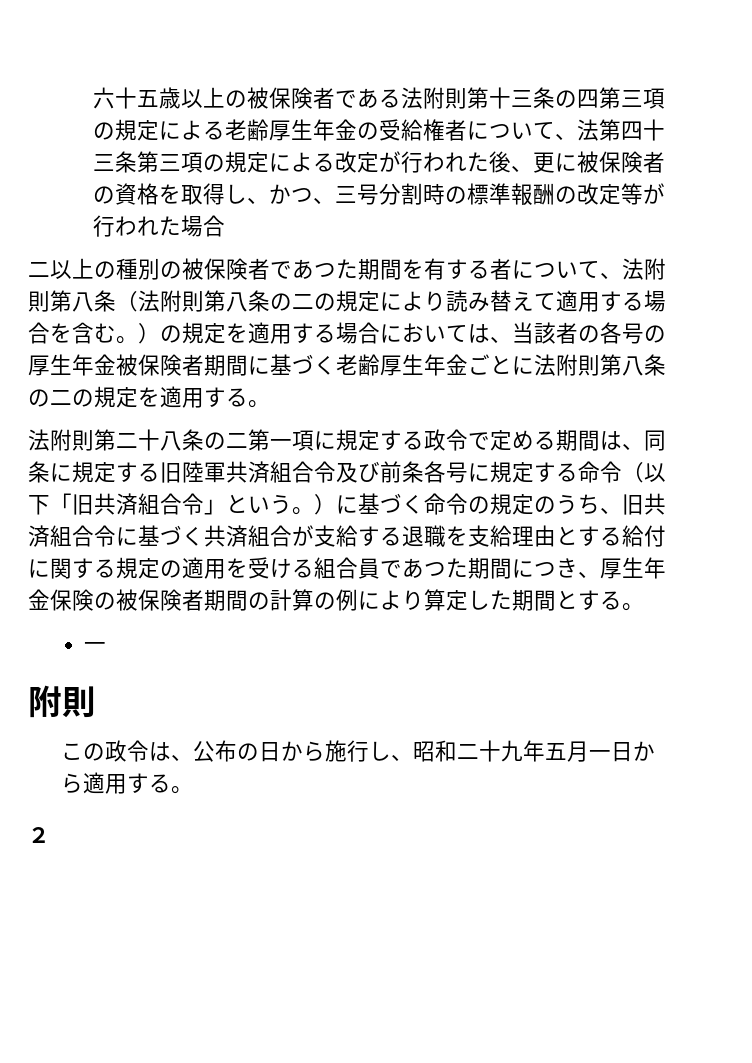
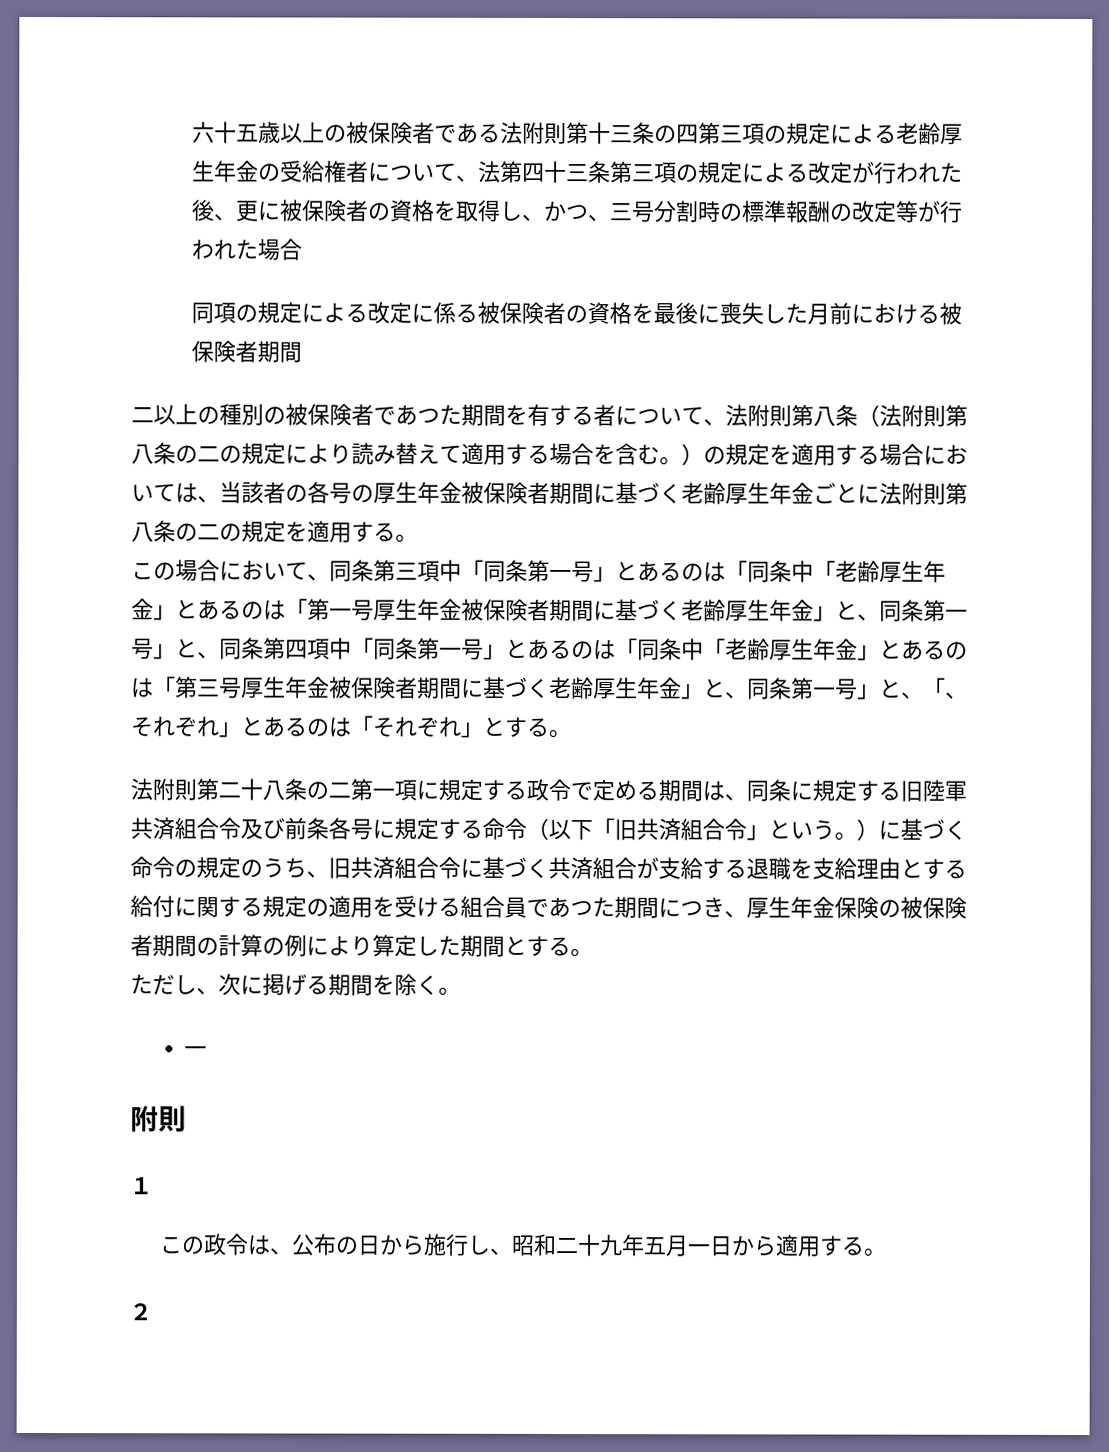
+ 同項の規定による改定に係る被保険者の資格を最後に喪失した月前における被保険者期間
+ この場合において、同条第三項中「同条第一号」とあるのは「同条中「老齢厚生年金」とあるのは「第一号厚生年金被保険者期間に基づく老齢厚生年金」と、同条第一号」と、同条第四項中「同条第一号」とあるのは「同条中「老齢厚生年金」とあるのは「第三号厚生年金被保険者期間に基づく老齢厚生年金」と、同条第一号」と、「、それぞれ」とあるのは「それぞれ」とする。
+ ただし、次に掲げる期間を除く。
+ １

